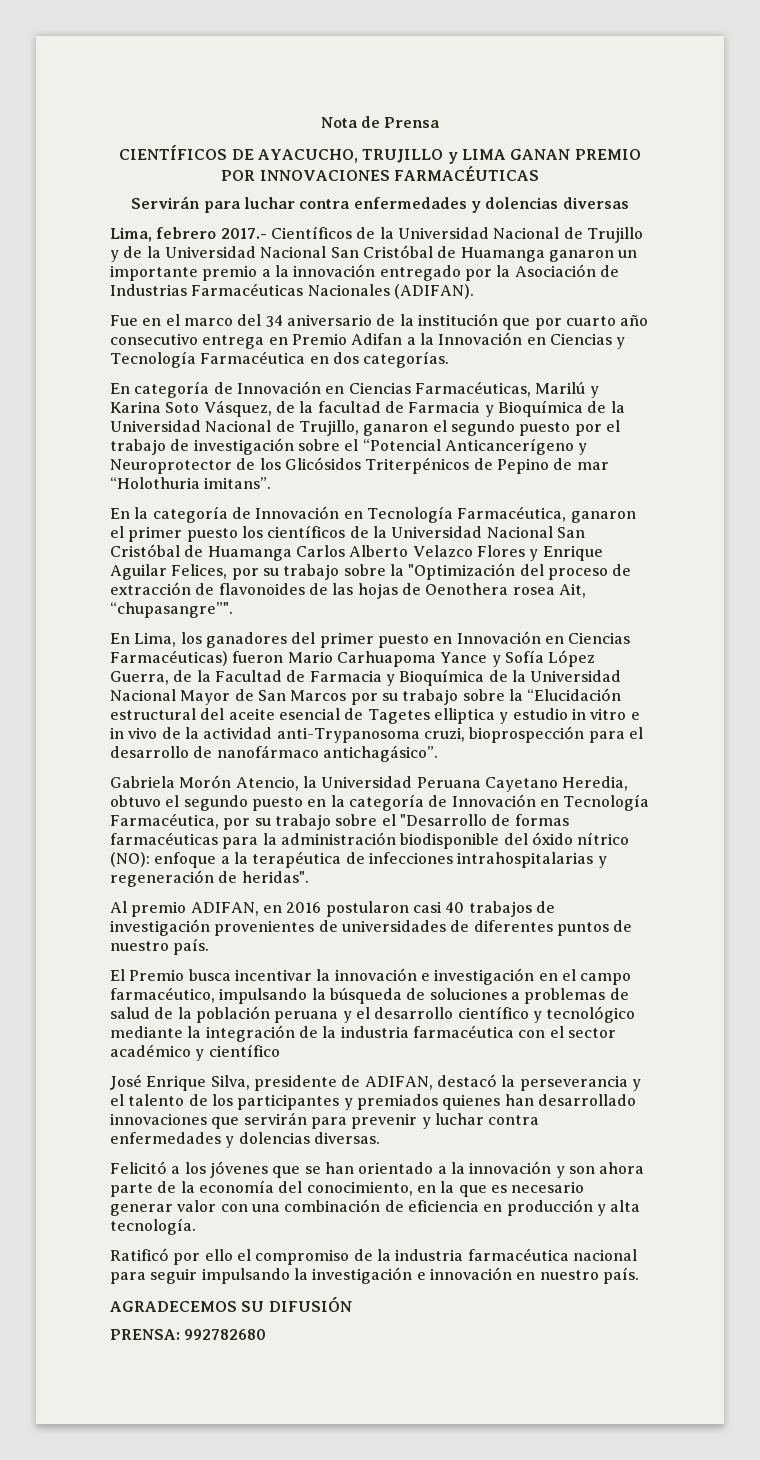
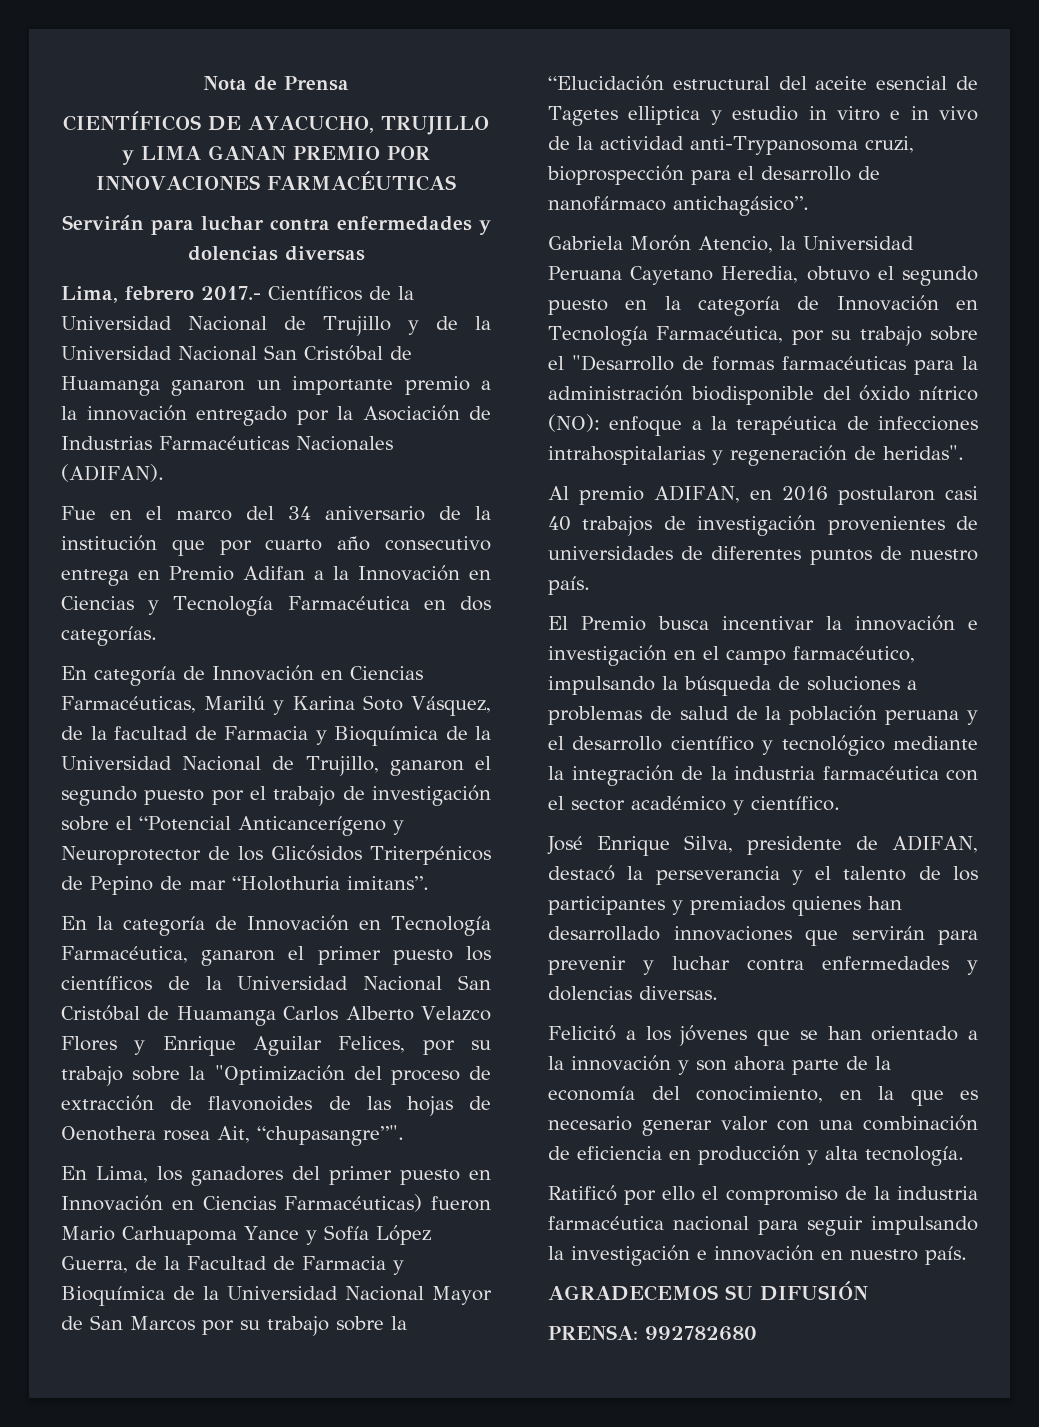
- El Premio busca incentivar la innovación e investigación en el campo farmacéutico, impulsando la búsqueda de soluciones a problemas de salud de la población peruana y el desarrollo científico y tecnológico mediante la integración de la industria farmacéutica con el sector académico y científico
+ El Premio busca incentivar la innovación e investigación en el campo farmacéutico, impulsando la búsqueda de soluciones a problemas de salud de la población peruana y el desarrollo científico y tecnológico mediante la integración de la industria farmacéutica con el sector académico y científico.

